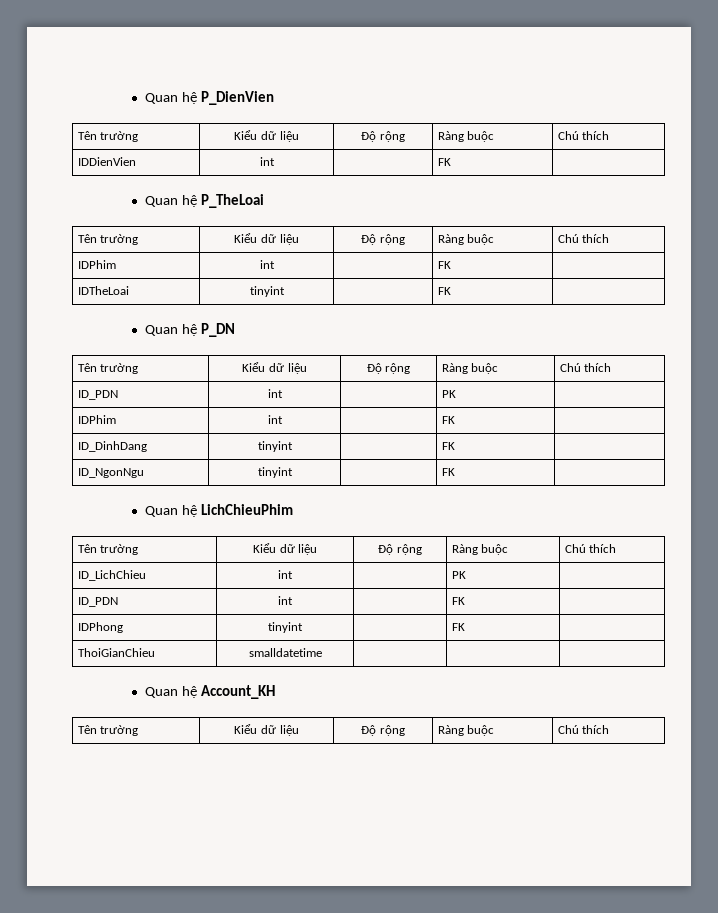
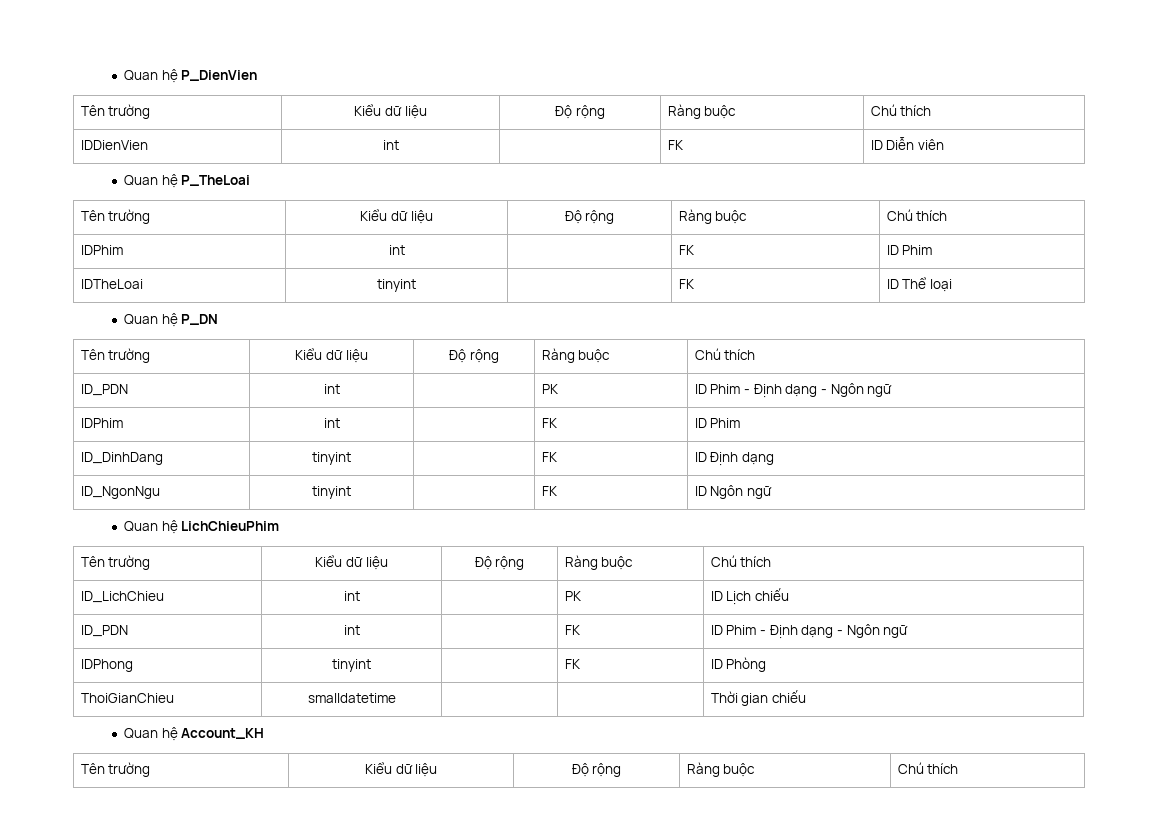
- IDDienVien | int | | FK |
+ IDDienVien | int | | FK | ID Diễn viên
  Quan hệ P_TheLoai
  Tên trường | Kiểu dữ liệu | Độ rộng | Ràng buộc | Chú thích
- IDPhim | int | | FK |
+ IDPhim | int | | FK | ID Phim
- IDTheLoai | tinyint | | FK |
+ IDTheLoai | tinyint | | FK | ID Thể loại
- ID_PDN | int | | PK |
- IDPhim | int | | FK |
+ ID_PDN | int | | PK | ID Phim - Định dạng - Ngôn ngữ
+ IDPhim | int | | FK | ID Phim
- ID_DinhDang | tinyint | | FK |
+ ID_DinhDang | tinyint | | FK | ID Định dạng
- ID_NgonNgu | tinyint | | FK |
+ ID_NgonNgu | tinyint | | FK | ID Ngôn ngữ
- ID_LichChieu | int | | PK |
+ ID_LichChieu | int | | PK | ID Lịch chiếu
- ID_PDN | int | | FK |
+ ID_PDN | int | | FK | ID Phim - Định dạng - Ngôn ngữ
- IDPhong | tinyint | | FK |
+ IDPhong | tinyint | | FK | ID Phòng
- ThoiGianChieu | smalldatetime | | |
+ ThoiGianChieu | smalldatetime | | | Thời gian chiếu

